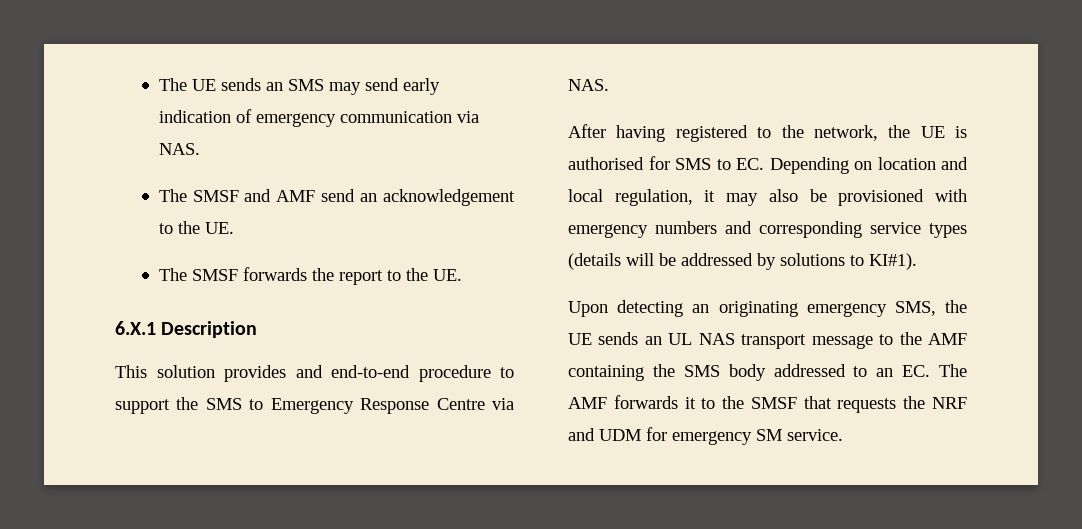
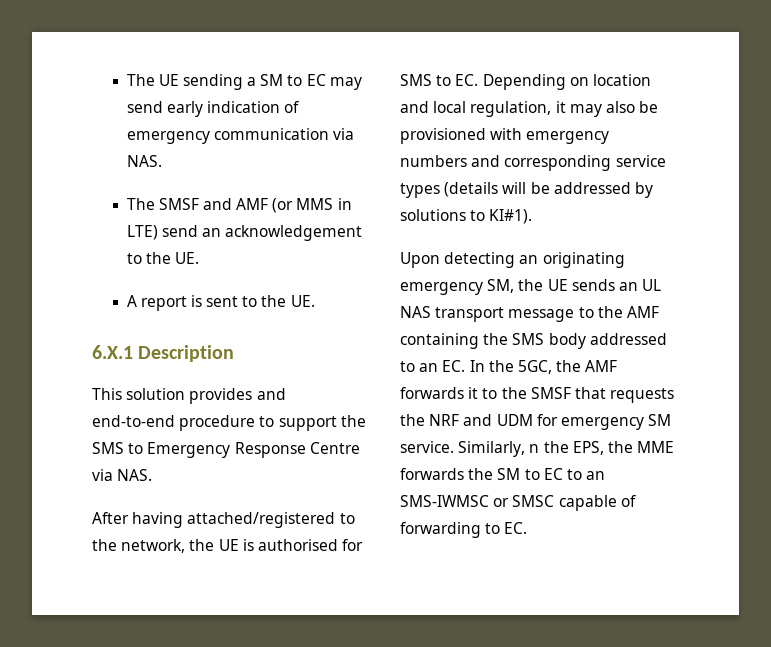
- The UE sends an SMS may send early indication of emergency communication via NAS.
+ The UE sending a SM to EC may send early indication of emergency communication via NAS.
- The SMSF and AMF send an acknowledgement to the UE.
+ The SMSF and AMF (or MMS in LTE) send an acknowledgement to the UE.
- The SMSF forwards the report to the UE.
+ A report is sent to the UE.
- After having registered to the network, the UE is authorised for SMS to EC. Depending on location and local regulation, it may also be provisioned with emergency numbers and corresponding service types (details will be addressed by solutions to KI#1).
+ After having attached/registered to the network, the UE is authorised for SMS to EC. Depending on location and local regulation, it may also be provisioned with emergency numbers and corresponding service types (details will be addressed by solutions to KI#1).
- Upon detecting an originating emergency SMS, the UE sends an UL NAS transport message to the AMF containing the SMS body addressed to an EC. The AMF forwards it to the SMSF that requests the NRF and UDM for emergency SM service.
+ Upon detecting an originating emergency SM, the UE sends an UL NAS transport message to the AMF containing the SMS body addressed to an EC. In the 5GC, the AMF forwards it to the SMSF that requests the NRF and UDM for emergency SM service.
+ Similarly, n the EPS, the MME forwards the SM to EC to an SMS-IWMSC or SMSC capable of forwarding to EC.

